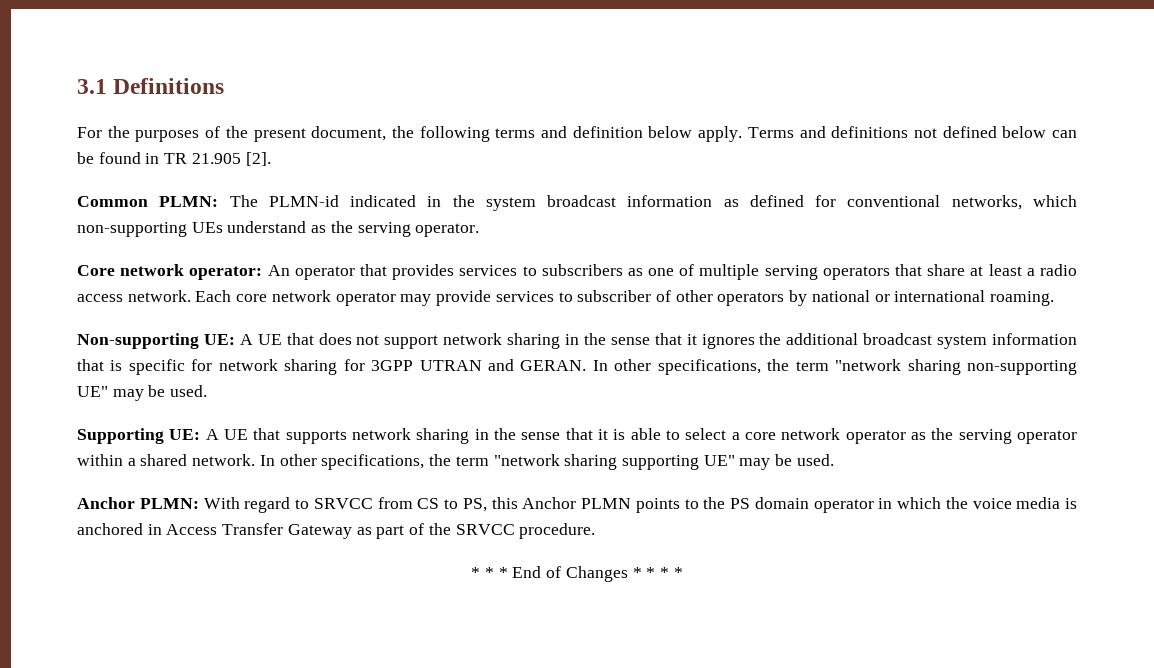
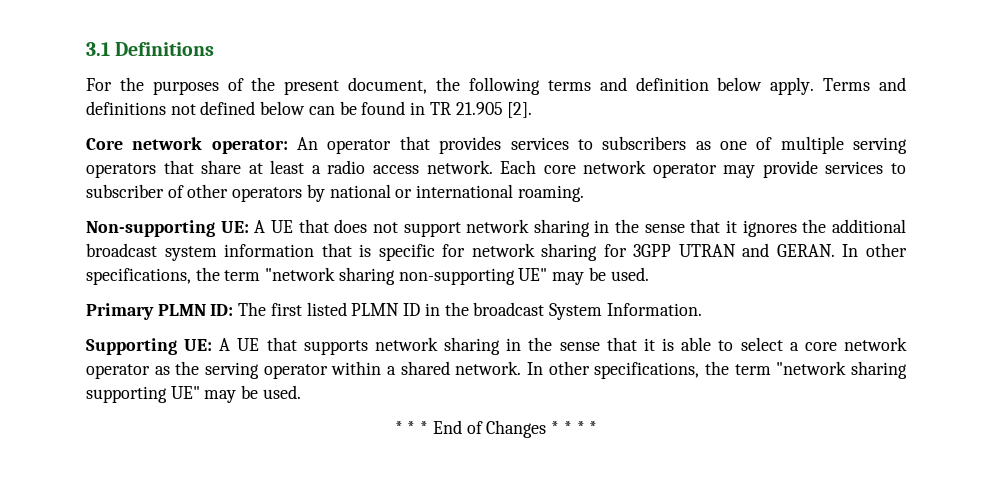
- Common PLMN: The PLMN-id indicated in the system broadcast information as defined for conventional networks, which non-supporting UEs understand as the serving operator.
+ Primary PLMN ID: The first listed PLMN ID in the broadcast System Information.
- Anchor PLMN: With regard to SRVCC from CS to PS, this Anchor PLMN points to the PS domain operator in which the voice media is anchored in Access Transfer Gateway as part of the SRVCC procedure.

